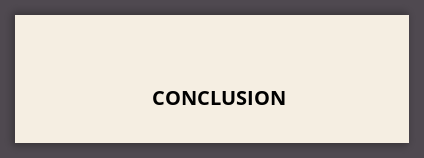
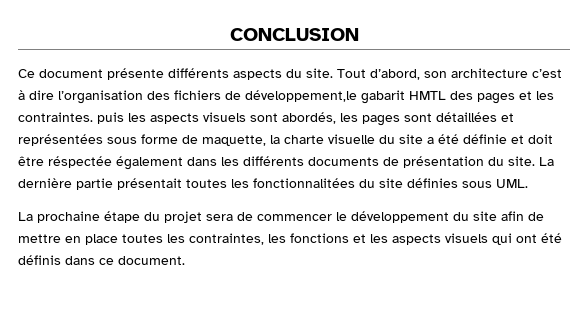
+ Ce document présente différents aspects du site. Tout d’abord, son architecture c’est à dire l’organisation des fichiers de développement,le gabarit HMTL des pages et les contraintes. puis les aspects visuels sont abordés, les pages sont détaillées et représentées sous forme de maquette, la charte visuelle du site a été définie et doit être réspectée également dans les différents documents de présentation du site. La dernière partie présentait toutes les fonctionnalitées du site définies sous UML.
+ La prochaine étape du projet sera de commencer le développement du site afin de mettre en place toutes les contraintes, les fonctions et les aspects visuels qui ont été définis dans ce document.

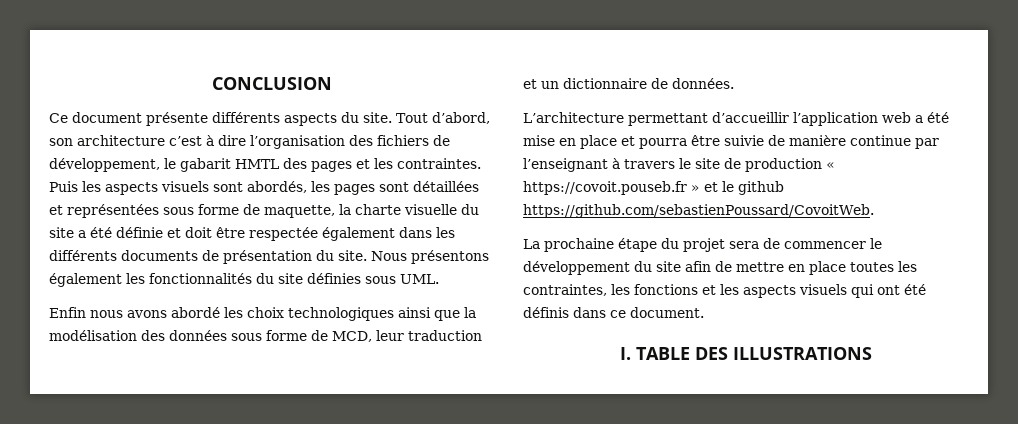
- Tout d’abord, son architecture c’est à dire l’organisation des fichiers de développement,le gabarit HMTL des pages et les contraintes. puis les aspects visuels sont abordés, les pages sont détaillées et représentées sous forme de maquette, la charte visuelle du site a été définie et doit être réspectée également dans les différents documents de présentation du site.
+ Tout d’abord, son architecture c’est à dire l’organisation des fichiers de développement, le gabarit HMTL des pages et les contraintes. Puis les aspects visuels sont abordés, les pages sont détaillées et représentées sous forme de maquette, la charte visuelle du site a été définie et doit être respectée également dans les différents documents de présentation du site.
- La dernière partie présentait toutes les fonctionnalitées du site définies sous UML.
+ Nous présentons également les fonctionnalités du site définies sous UML.
+ Enfin nous avons abordé les choix technologiques ainsi que la modélisation des données sous forme de MCD, leur traduction et un dictionnaire de données.
+ L’architecture permettant d’accueillir l’application web a été mise en place et pourra être suivie de manière continue par l’enseignant à travers le site de production « https://covoit.pouseb.fr » et le github https://github.com/sebastienPoussard/CovoitWeb.
+ I. TABLE DES ILLUSTRATIONS

